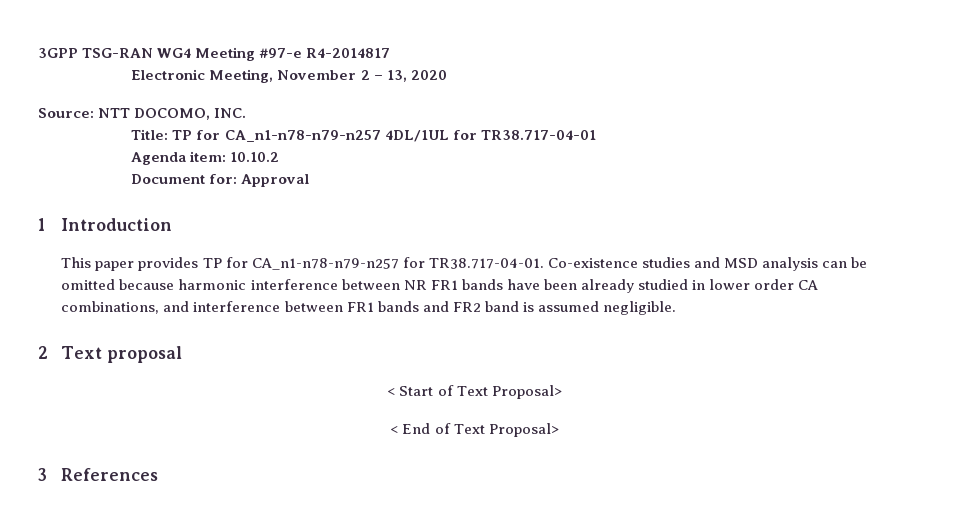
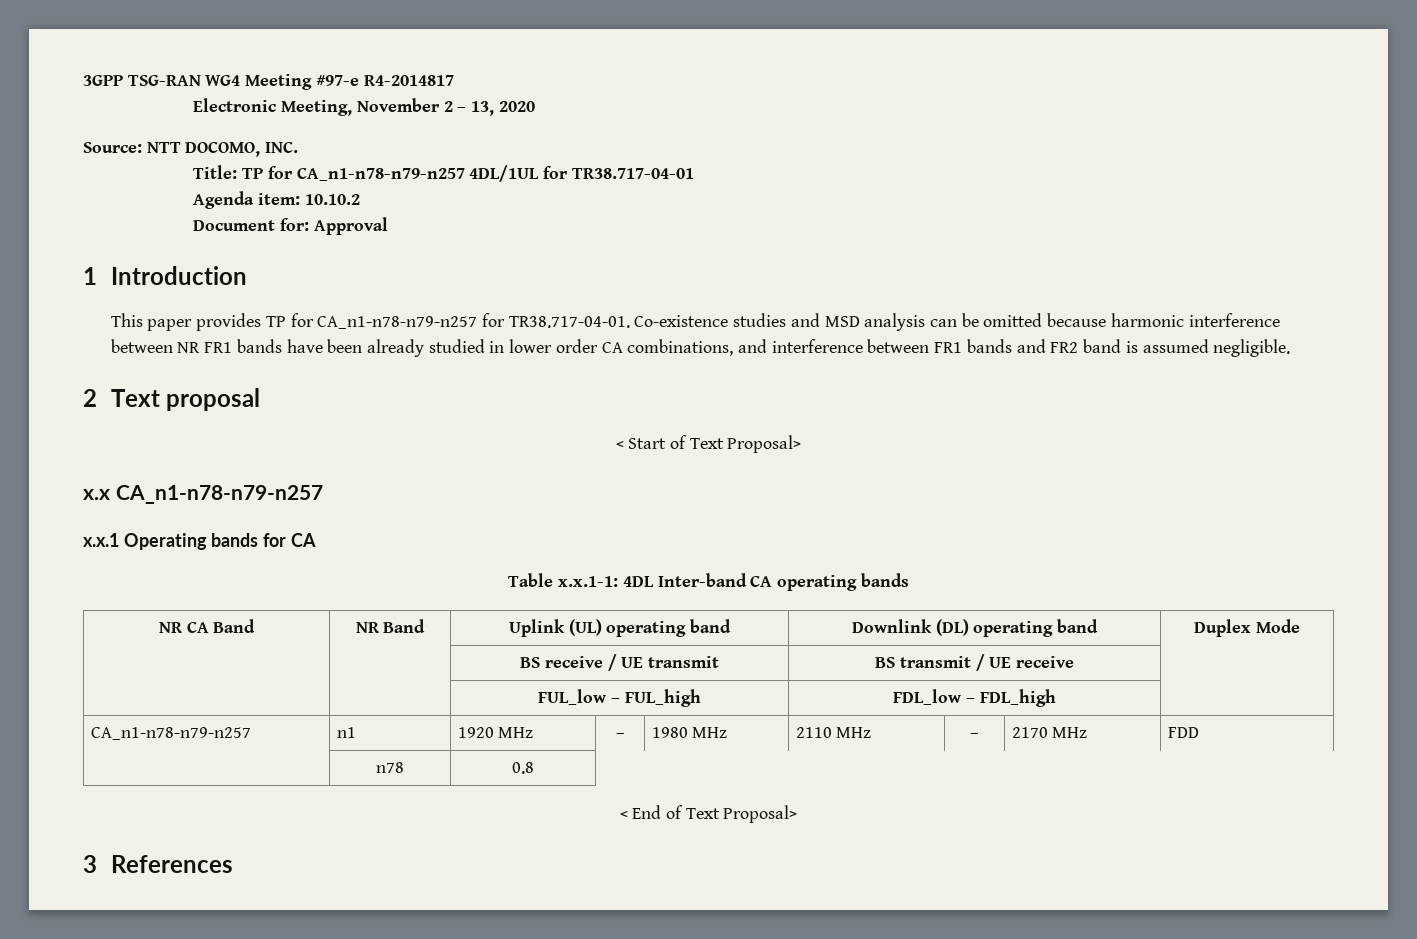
+ x.x CA_n1-n78-n79-n257
+ x.x.1 Operating bands for CA
+ Table x.x.1-1: 4DL Inter-band CA operating bands
+ NR CA Band | NR Band | Uplink (UL) operating band | Downlink (DL) operating band | Duplex Mode
+ | | BS receive / UE transmit | BS transmit / UE receive |
+ | | FUL_low – FUL_high | FDL_low – FDL_high |
+ CA_n1-n78-n79-n257 | n1 | 1920 MHz | – | 1980 MHz | 2110 MHz | – | 2170 MHz | FDD
+ | n78 | 0.8

